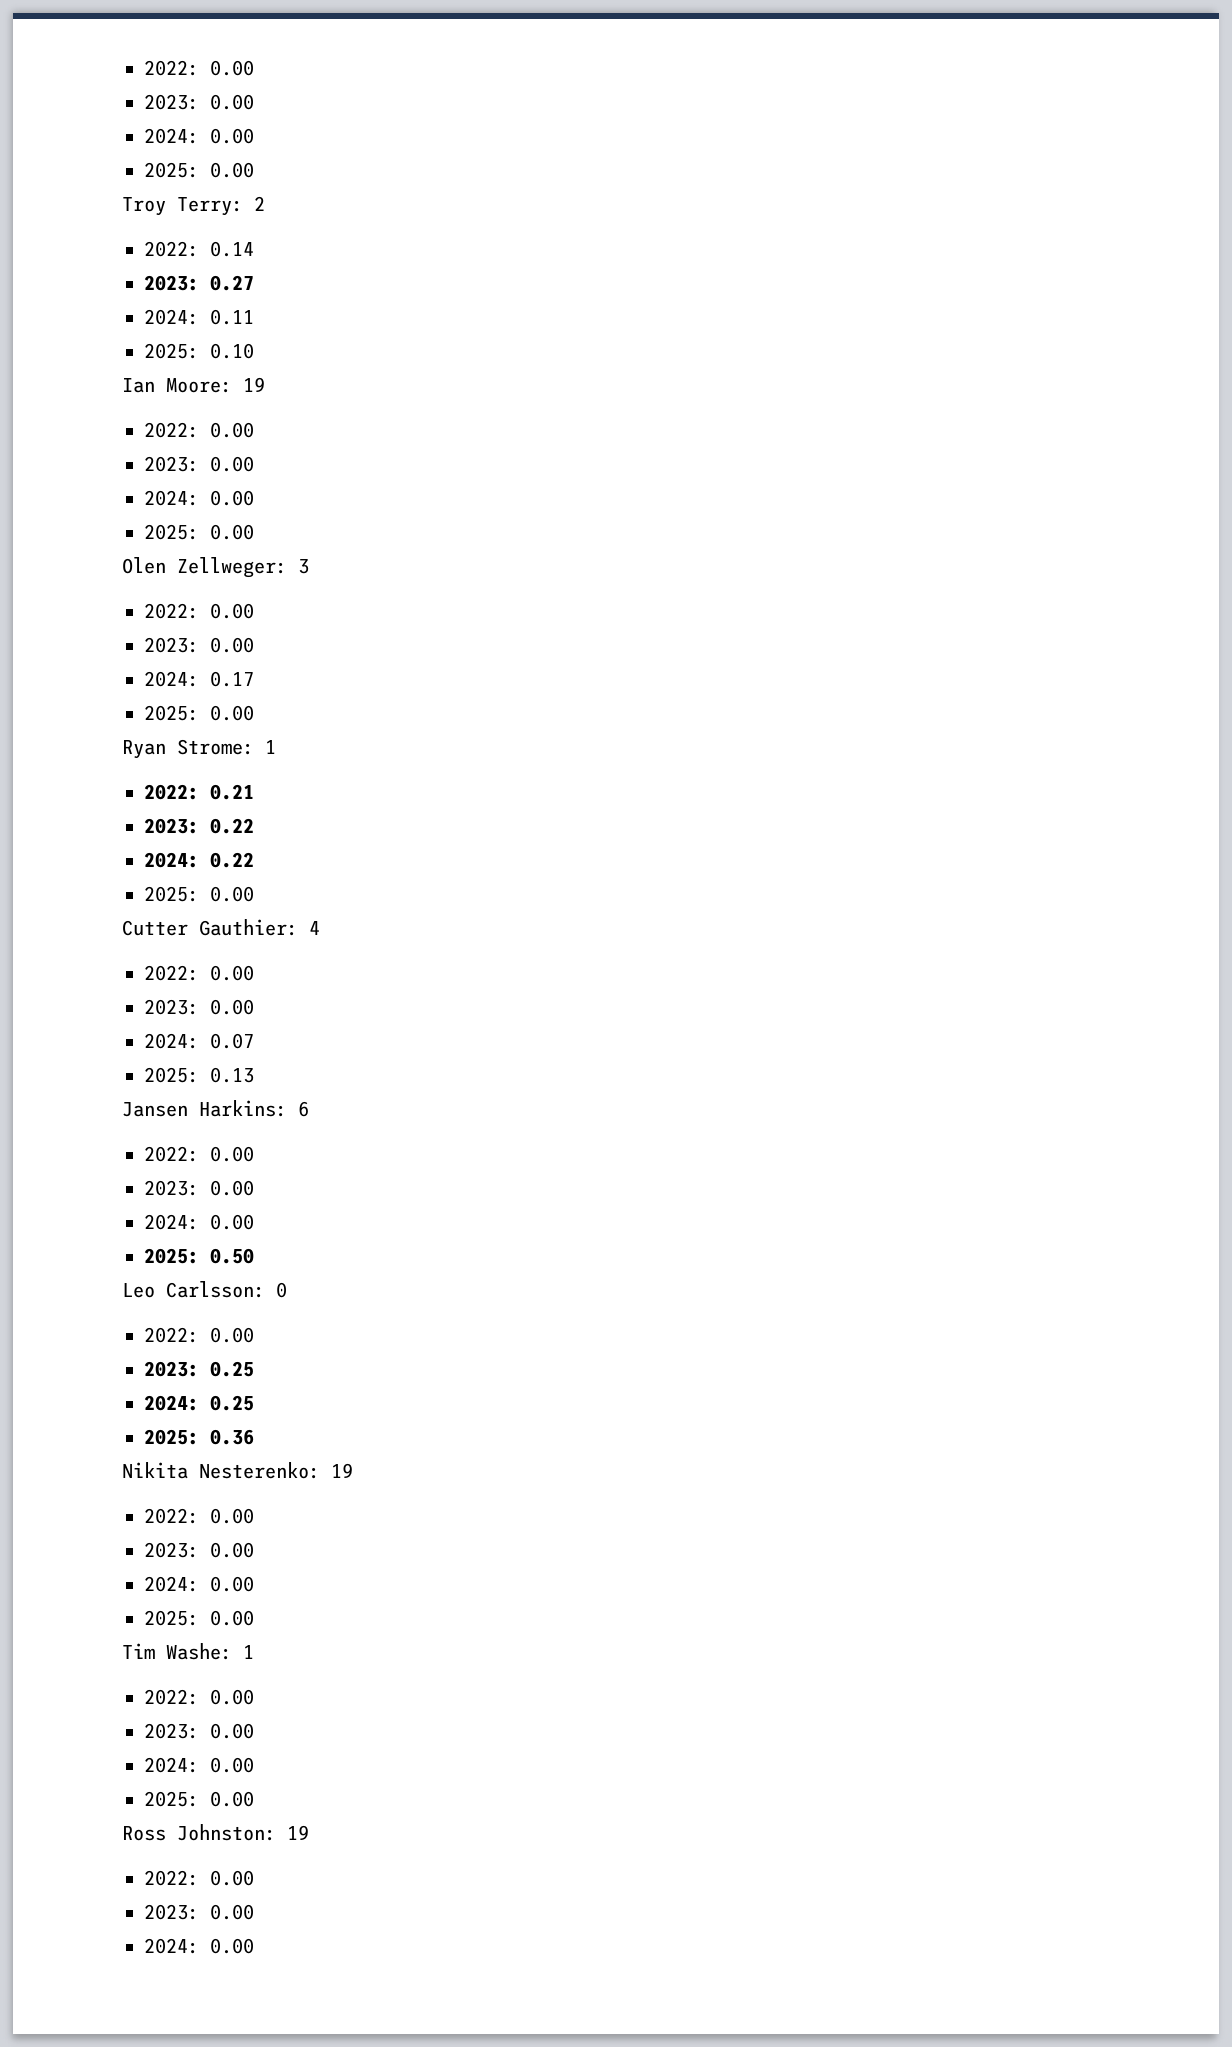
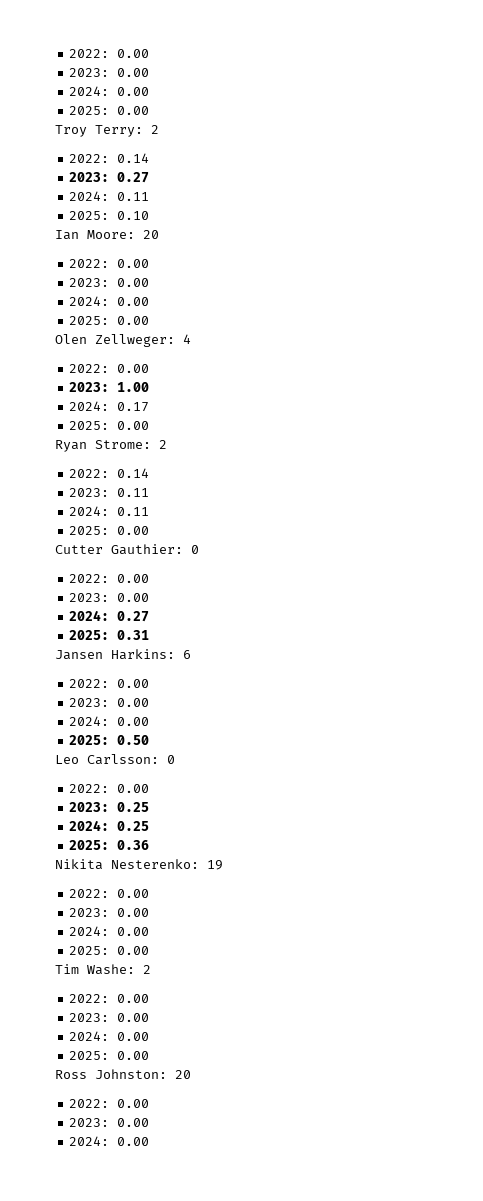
- Ian Moore: 19
+ Ian Moore: 20
- Olen Zellweger: 3
+ Olen Zellweger: 4
  2022: 0.00
- 2023: 0.00
+ 2023: 1.00
- Ryan Strome: 1
- 2022: 0.21
- 2023: 0.22
- 2024: 0.22
+ Ryan Strome: 2
+ 2022: 0.14
+ 2023: 0.11
+ 2024: 0.11
- Cutter Gauthier: 4
+ Cutter Gauthier: 0
  2022: 0.00
  2023: 0.00
- 2024: 0.07
- 2025: 0.13
+ 2024: 0.27
+ 2025: 0.31
- Tim Washe: 1
+ Tim Washe: 2
- Ross Johnston: 19
+ Ross Johnston: 20

